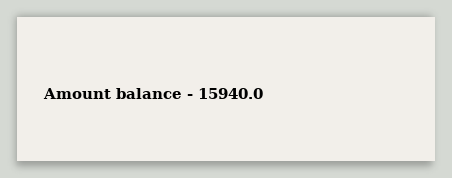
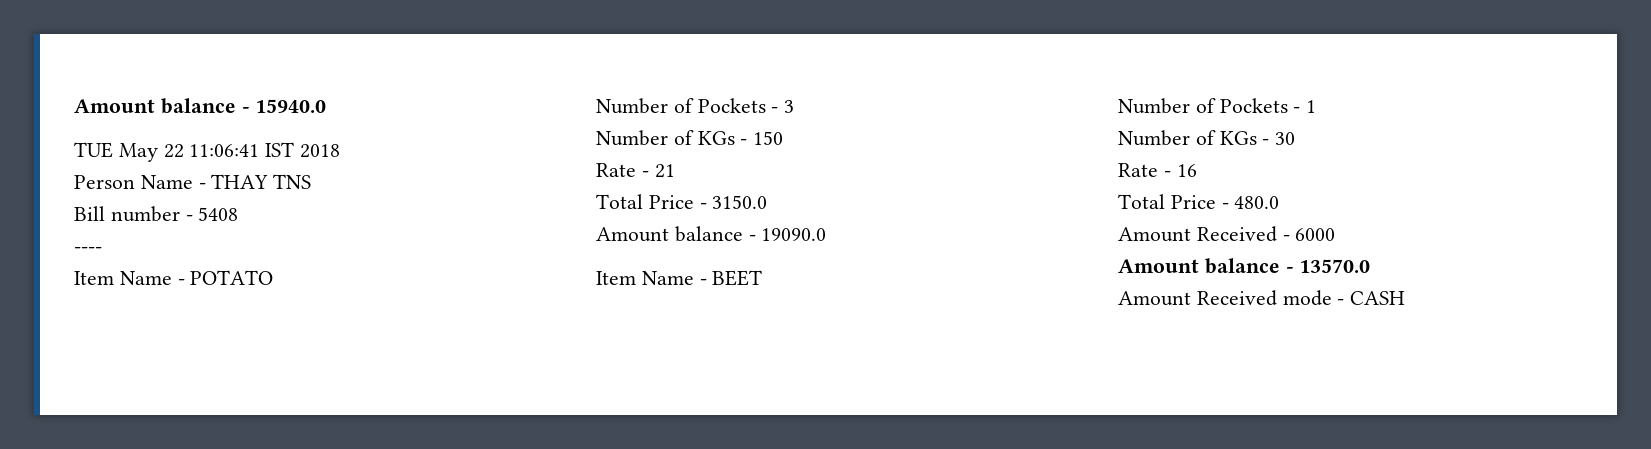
+ TUE May 22 11:06:41 IST 2018
+ Person Name - THAY TNS
+ Bill number - 5408
+ ----
+ Item Name - POTATO
+ Number of Pockets - 3
+ Number of KGs - 150
+ Rate - 21
+ Total Price - 3150.0
+ Amount balance - 19090.0
+ Item Name - BEET
+ Number of Pockets - 1
+ Number of KGs - 30
+ Rate - 16
+ Total Price - 480.0
+ Amount Received - 6000
+ Amount balance - 13570.0
+ Amount Received mode - CASH

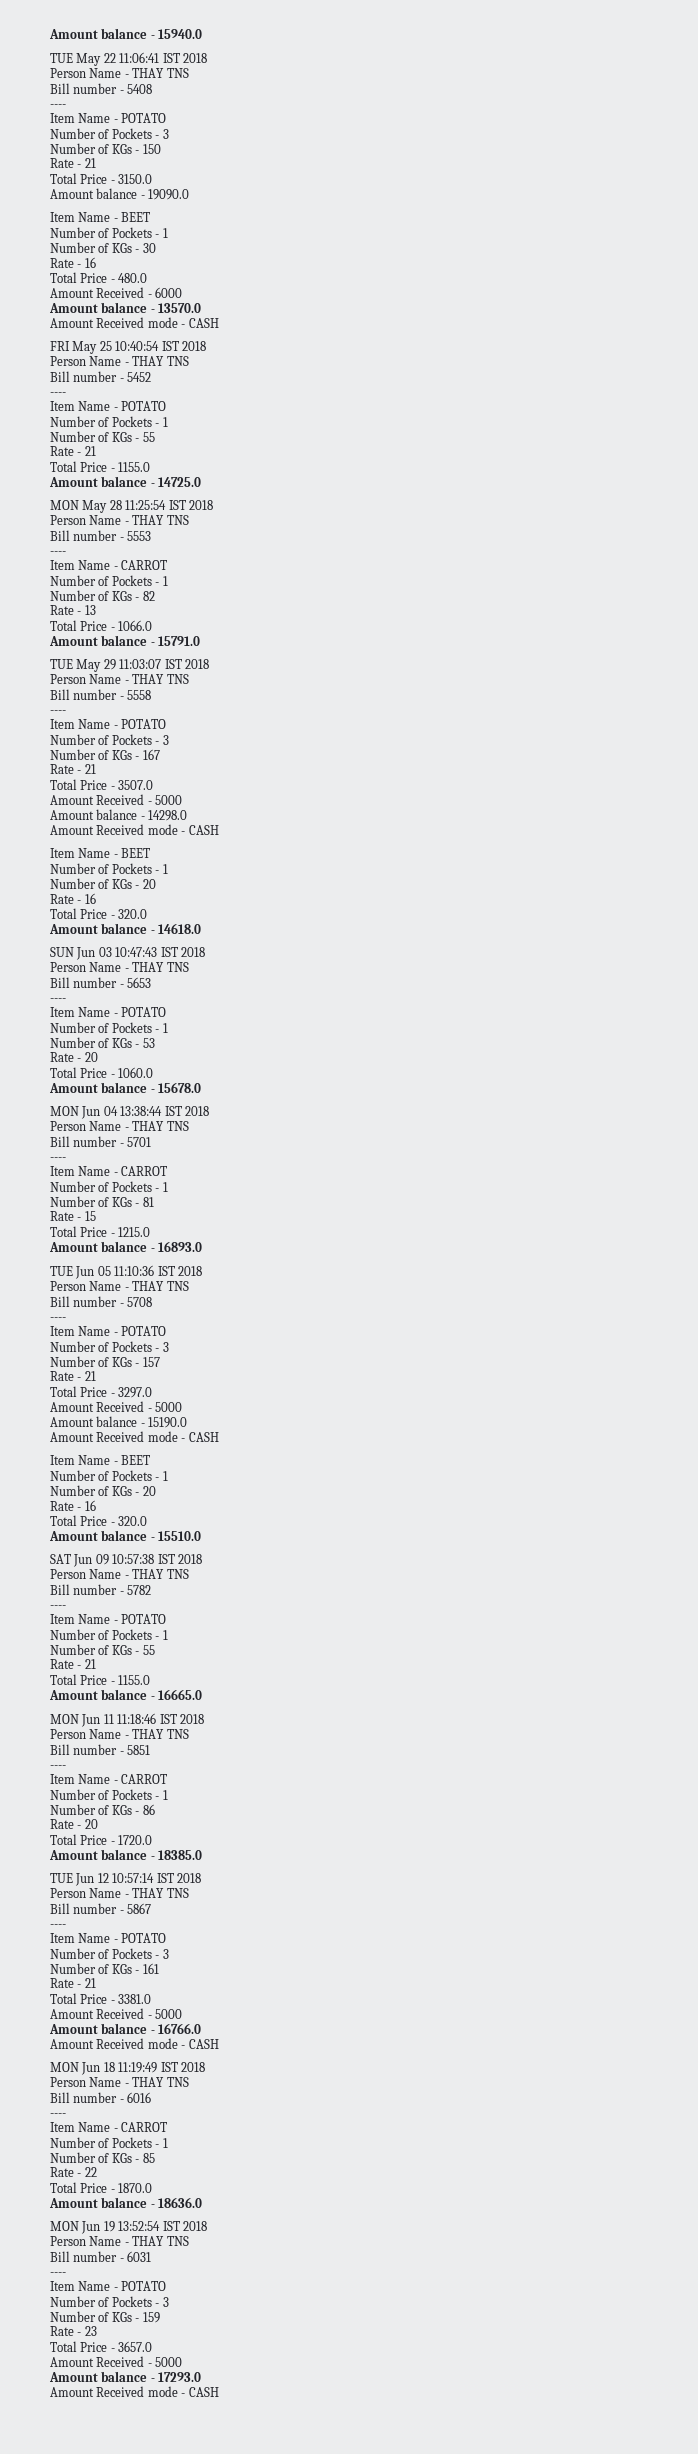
+ FRI May 25 10:40:54 IST 2018
+ Person Name - THAY TNS
+ Bill number - 5452
+ ----
+ Item Name - POTATO
+ Number of Pockets - 1
+ Number of KGs - 55
+ Rate - 21
+ Total Price - 1155.0
+ Amount balance - 14725.0
+ MON May 28 11:25:54 IST 2018
+ Person Name - THAY TNS
+ Bill number - 5553
+ ----
+ Item Name - CARROT
+ Number of Pockets - 1
+ Number of KGs - 82
+ Rate - 13
+ Total Price - 1066.0
+ Amount balance - 15791.0
+ TUE May 29 11:03:07 IST 2018
+ Person Name - THAY TNS
+ Bill number - 5558
+ ----
+ Item Name - POTATO
+ Number of Pockets - 3
+ Number of KGs - 167
+ Rate - 21
+ Total Price - 3507.0
+ Amount Received - 5000
+ Amount balance - 14298.0
+ Amount Received mode - CASH
+ Item Name - BEET
+ Number of Pockets - 1
+ Number of KGs - 20
+ Rate - 16
+ Total Price - 320.0
+ Amount balance - 14618.0
+ SUN Jun 03 10:47:43 IST 2018
+ Person Name - THAY TNS
+ Bill number - 5653
+ ----
+ Item Name - POTATO
+ Number of Pockets - 1
+ Number of KGs - 53
+ Rate - 20
+ Total Price - 1060.0
+ Amount balance - 15678.0
+ MON Jun 04 13:38:44 IST 2018
+ Person Name - THAY TNS
+ Bill number - 5701
+ ----
+ Item Name - CARROT
+ Number of Pockets - 1
+ Number of KGs - 81
+ Rate - 15
+ Total Price - 1215.0
+ Amount balance - 16893.0
+ TUE Jun 05 11:10:36 IST 2018
+ Person Name - THAY TNS
+ Bill number - 5708
+ ----
+ Item Name - POTATO
+ Number of Pockets - 3
+ Number of KGs - 157
+ Rate - 21
+ Total Price - 3297.0
+ Amount Received - 5000
+ Amount balance - 15190.0
+ Amount Received mode - CASH
+ Item Name - BEET
+ Number of Pockets - 1
+ Number of KGs - 20
+ Rate - 16
+ Total Price - 320.0
+ Amount balance - 15510.0
+ SAT Jun 09 10:57:38 IST 2018
+ Person Name - THAY TNS
+ Bill number - 5782
+ ----
+ Item Name - POTATO
+ Number of Pockets - 1
+ Number of KGs - 55
+ Rate - 21
+ Total Price - 1155.0
+ Amount balance - 16665.0
+ MON Jun 11 11:18:46 IST 2018
+ Person Name - THAY TNS
+ Bill number - 5851
+ ----
+ Item Name - CARROT
+ Number of Pockets - 1
+ Number of KGs - 86
+ Rate - 20
+ Total Price - 1720.0
+ Amount balance - 18385.0
+ TUE Jun 12 10:57:14 IST 2018
+ Person Name - THAY TNS
+ Bill number - 5867
+ ----
+ Item Name - POTATO
+ Number of Pockets - 3
+ Number of KGs - 161
+ Rate - 21
+ Total Price - 3381.0
+ Amount Received - 5000
+ Amount balance - 16766.0
+ Amount Received mode - CASH
+ MON Jun 18 11:19:49 IST 2018
+ Person Name - THAY TNS
+ Bill number - 6016
+ ----
+ Item Name - CARROT
+ Number of Pockets - 1
+ Number of KGs - 85
+ Rate - 22
+ Total Price - 1870.0
+ Amount balance - 18636.0
+ MON Jun 19 13:52:54 IST 2018
+ Person Name - THAY TNS
+ Bill number - 6031
+ ----
+ Item Name - POTATO
+ Number of Pockets - 3
+ Number of KGs - 159
+ Rate - 23
+ Total Price - 3657.0
+ Amount Received - 5000
+ Amount balance - 17293.0
+ Amount Received mode - CASH

